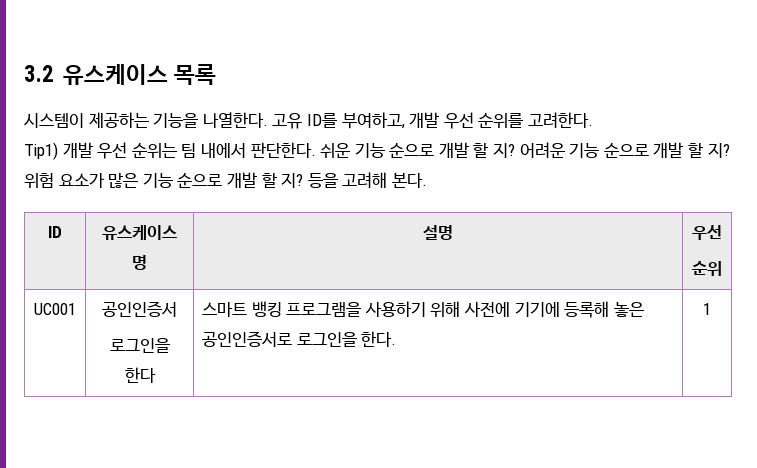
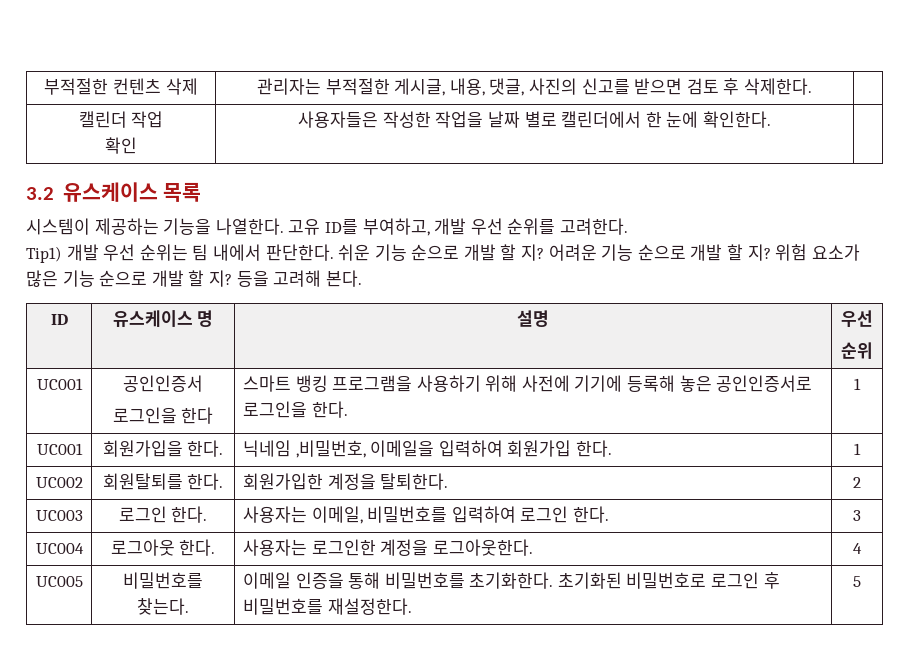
+ 부적절한 컨텐츠 삭제 | 관리자는 부적절한 게시글, 내용, 댓글, 사진의 신고를 받으면 검토 후 삭제한다. |
+ 캘린더 작업
+ 확인 | 사용자들은 작성한 작업을 날짜 별로 캘린더에서 한 눈에 확인한다. |
+ UC001 | 회원가입을 한다. | 닉네임 ,비밀번호, 이메일을 입력하여 회원가입 한다. | 1
+ UC002 | 회원탈퇴를 한다. | 회원가입한 계정을 탈퇴한다. | 2
+ UC003 | 로그인 한다. | 사용자는 이메일, 비밀번호를 입력하여 로그인 한다. | 3
+ UC004 | 로그아웃 한다. | 사용자는 로그인한 계정을 로그아웃한다. | 4
+ UC005 | 비밀번호를 찾는다. | 이메일 인증을 통해 비밀번호를 초기화한다. 초기화된 비밀번호로 로그인 후 비밀번호를 재설정한다. | 5

